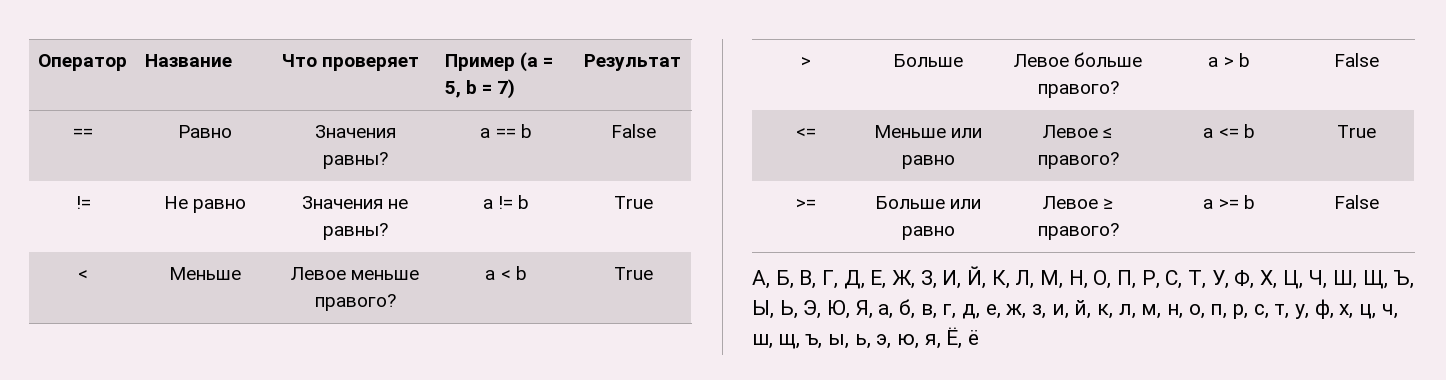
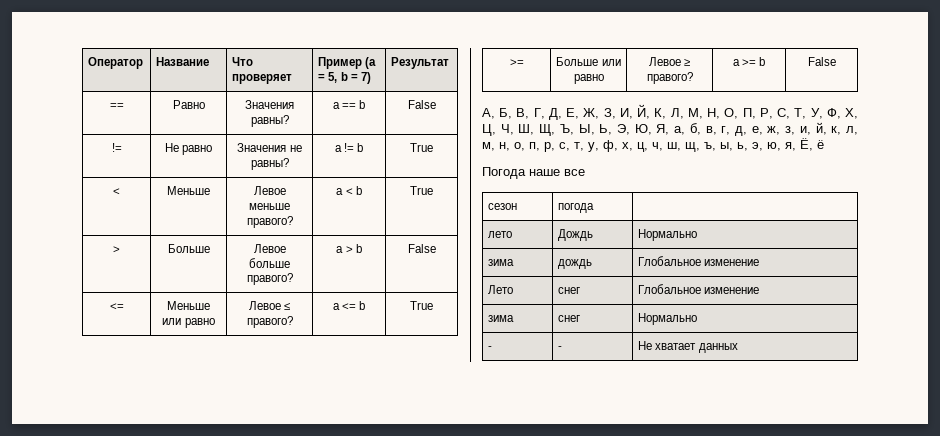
+ Погода наше все
+ сезон | погода |
+ лето | Дождь | Нормально
+ зима | дождь | Глобальное изменение
+ Лето | снег | Глобальное изменение
+ зима | снег | Нормально
+ - | - | Не хватает данных

